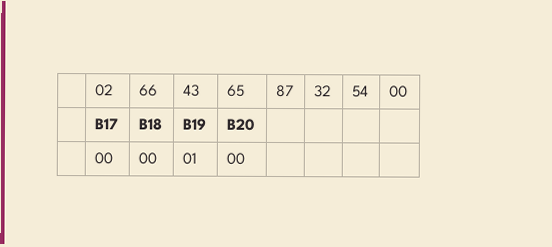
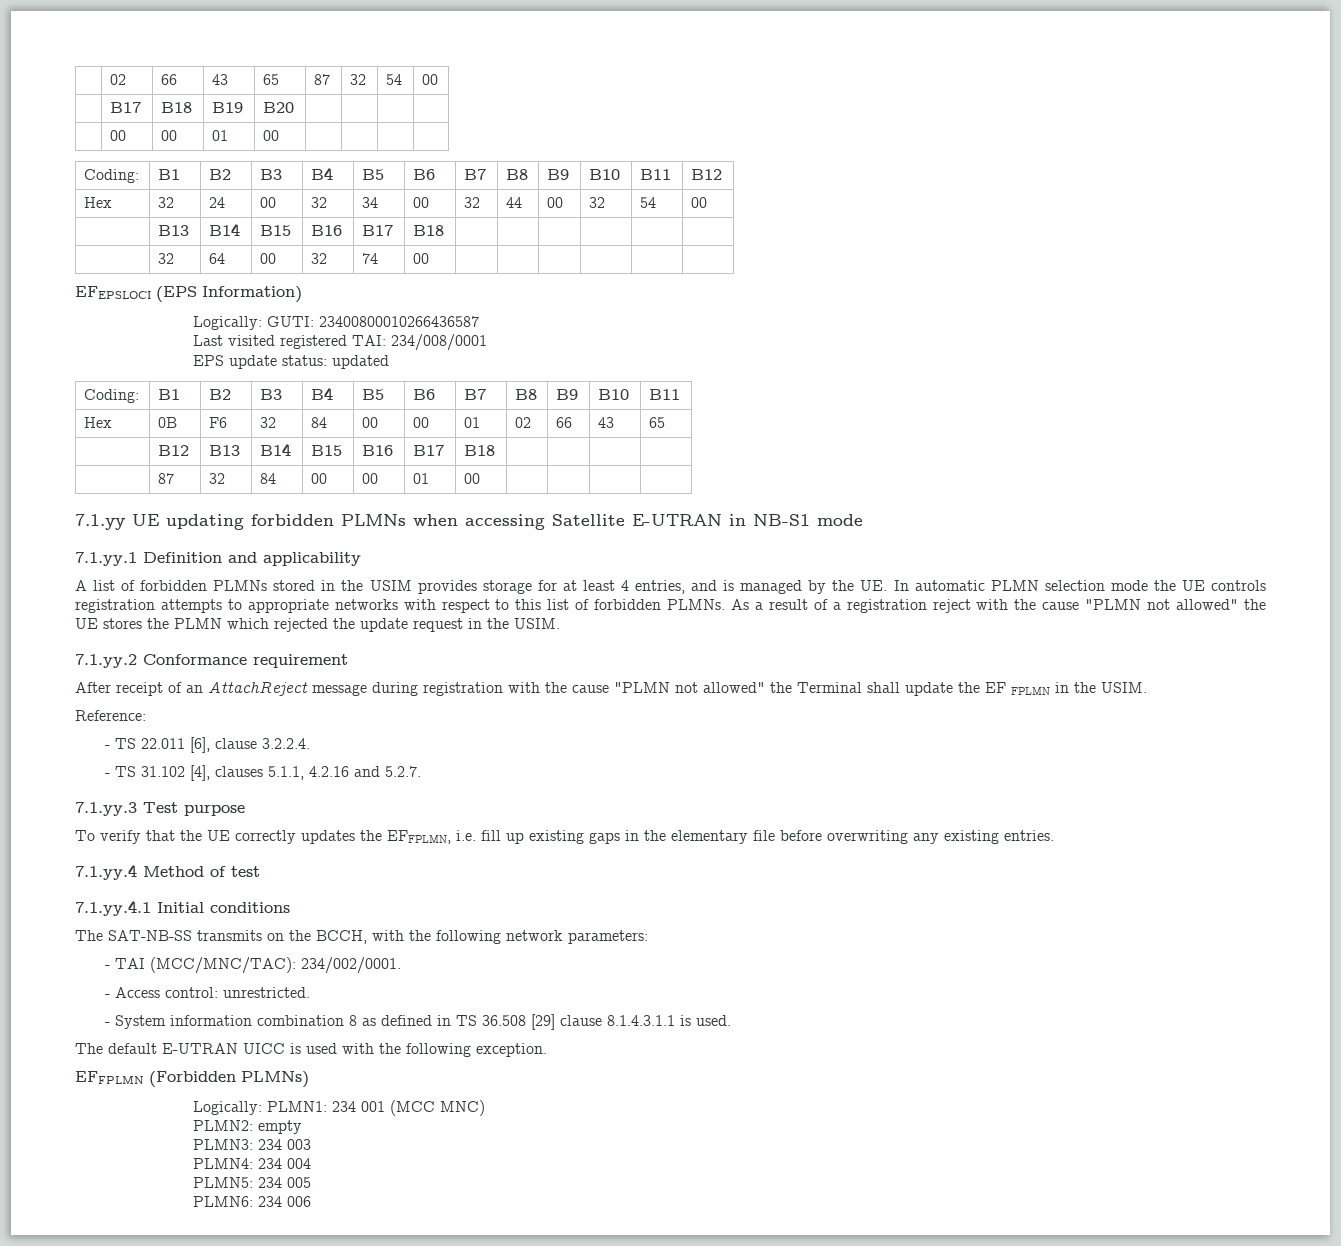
+ Coding: | B1 | B2 | B3 | B4 | B5 | B6 | B7 | B8 | B9 | B10 | B11 | B12
+ Hex | 32 | 24 | 00 | 32 | 34 | 00 | 32 | 44 | 00 | 32 | 54 | 00
+ | B13 | B14 | B15 | B16 | B17 | B18 | | | | | |
+ | 32 | 64 | 00 | 32 | 74 | 00 | | | | | |
+ EFEPSLOCI (EPS Information)
+ Logically: GUTI: 23400800010266436587
+ Last visited registered TAI: 234/008/0001
+ EPS update status: updated
+ Coding: | B1 | B2 | B3 | B4 | B5 | B6 | B7 | B8 | B9 | B10 | B11
+ Hex | 0B | F6 | 32 | 84 | 00 | 00 | 01 | 02 | 66 | 43 | 65
+ | B12 | B13 | B14 | B15 | B16 | B17 | B18 | | | |
+ | 87 | 32 | 84 | 00 | 00 | 01 | 00 | | | |
+ 7.1.yy UE updating forbidden PLMNs when accessing Satellite E-UTRAN in NB-S1 mode
+ 7.1.yy.1 Definition and applicability
+ A list of forbidden PLMNs stored in the USIM provides storage for at least 4 entries, and is managed by the UE. In automatic PLMN selection mode the UE controls registration attempts to appropriate networks with respect to this list of forbidden PLMNs. As a result of a registration reject with the cause "PLMN not allowed" the UE stores the PLMN which rejected the update request in the USIM.
+ 7.1.yy.2 Conformance requirement
+ After receipt of an AttachReject message during registration with the cause "PLMN not allowed" the Terminal shall update the EF FPLMN in the USIM.
+ Reference:
+ - TS 22.011 [6], clause 3.2.2.4.
+ - TS 31.102 [4], clauses 5.1.1, 4.2.16 and 5.2.7.
+ 7.1.yy.3 Test purpose
+ To verify that the UE correctly updates the EFFPLMN, i.e. fill up existing gaps in the elementary file before overwriting any existing entries.
+ 7.1.yy.4 Method of test
+ 7.1.yy.4.1 Initial conditions
+ The SAT-NB-SS transmits on the BCCH, with the following network parameters:
+ - TAI (MCC/MNC/TAC): 234/002/0001.
+ - Access control: unrestricted.
+ - System information combination 8 as defined in TS 36.508 [29] clause 8.1.4.3.1.1 is used.
+ The default E-UTRAN UICC is used with the following exception.
+ EFFPLMN (Forbidden PLMNs)
+ Logically: PLMN1: 234 001 (MCC MNC)
+ PLMN2: empty
+ PLMN3: 234 003
+ PLMN4: 234 004
+ PLMN5: 234 005
+ PLMN6: 234 006

